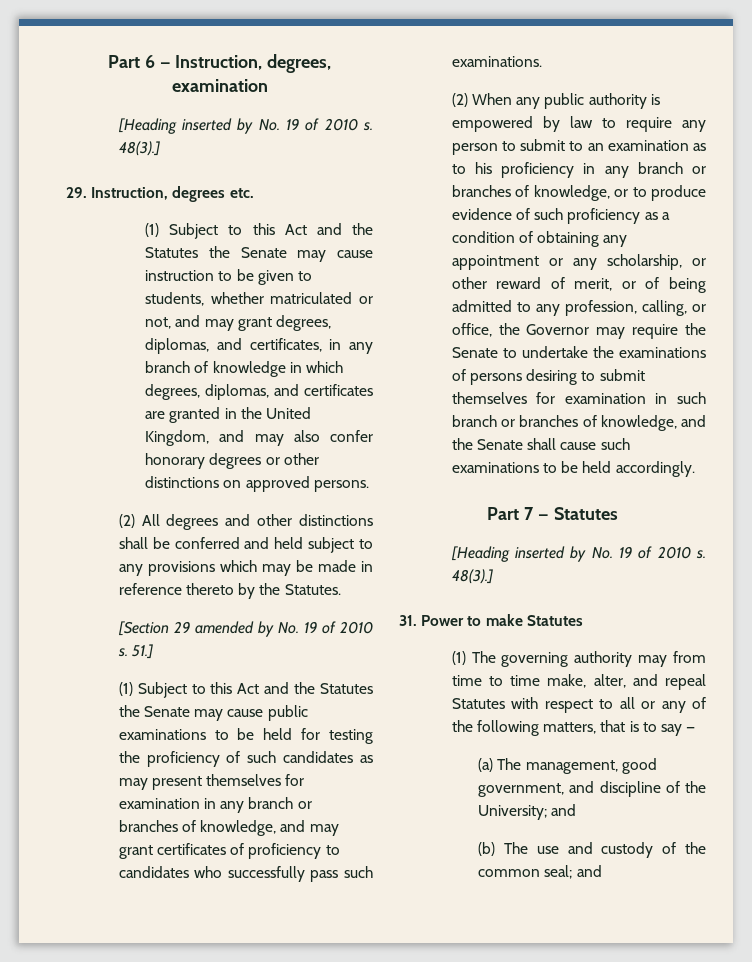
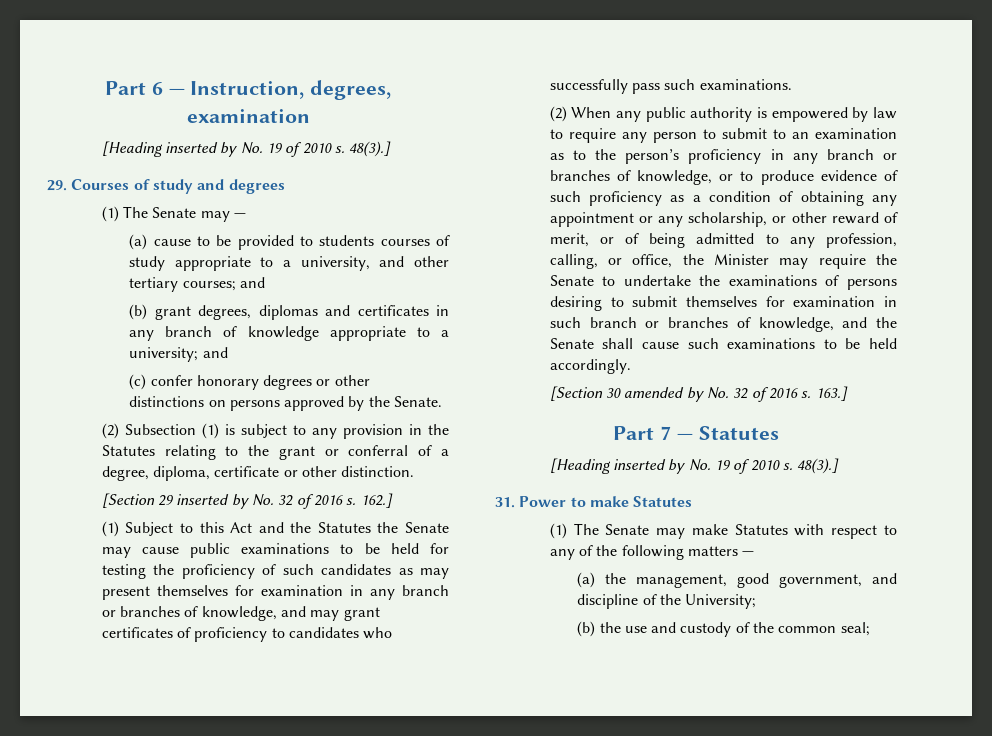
- 29. Instruction, degrees etc.
- (1) Subject to this Act and the Statutes the Senate may cause instruction to be given to students, whether matriculated or not, and may grant degrees, diplomas, and certificates, in any branch of knowledge in which degrees, diplomas, and certificates are granted in the United Kingdom, and may also confer honorary degrees or other distinctions on approved persons.
- (2) All degrees and other distinctions shall be conferred and held subject to any provisions which may be made in reference thereto by the Statutes.
+ 29. Courses of study and degrees
+ (1) The Senate may —
+ (a) cause to be provided to students courses of study appropriate to a university, and other tertiary courses; and
+ (b) grant degrees, diplomas and certificates in any branch of knowledge appropriate to a university; and
+ (c) confer honorary degrees or other distinctions on persons approved by the Senate.
+ (2) Subsection (1) is subject to any provision in the Statutes relating to the grant or conferral of a degree, diploma, certificate or other distinction.
- [Section 29 amended by No. 19 of 2010 s. 51.]
+ [Section 29 inserted by No. 32 of 2016 s. 162.]
- (2) When any public authority is empowered by law to require any person to submit to an examination as to his proficiency in any branch or branches of knowledge, or to produce evidence of such proficiency as a condition of obtaining any appointment or any scholarship, or other reward of merit, or of being admitted to any profession, calling, or office, the Governor may require the Senate to undertake the examinations of persons desiring to submit themselves for examination in such branch or branches of knowledge, and the Senate shall cause such examinations to be held accordingly.
+ (2) When any public authority is empowered by law to require any person to submit to an examination as to the person’s proficiency in any branch or branches of knowledge, or to produce evidence of such proficiency as a condition of obtaining any appointment or any scholarship, or other reward of merit, or of being admitted to any profession, calling, or office, the Minister may require the Senate to undertake the examinations of persons desiring to submit themselves for examination in such branch or branches of knowledge, and the Senate shall cause such examinations to be held accordingly.
+ [Section 30 amended by No. 32 of 2016 s. 163.]
- (1) The governing authority may from time to time make, alter, and repeal Statutes with respect to all or any of the following matters, that is to say —
- (a) The management, good government, and discipline of the University; and
- (b) The use and custody of the common seal; and
+ (1) The Senate may make Statutes with respect to any of the following matters —
+ (a) the management, good government, and discipline of the University;
+ (b) the use and custody of the common seal;

